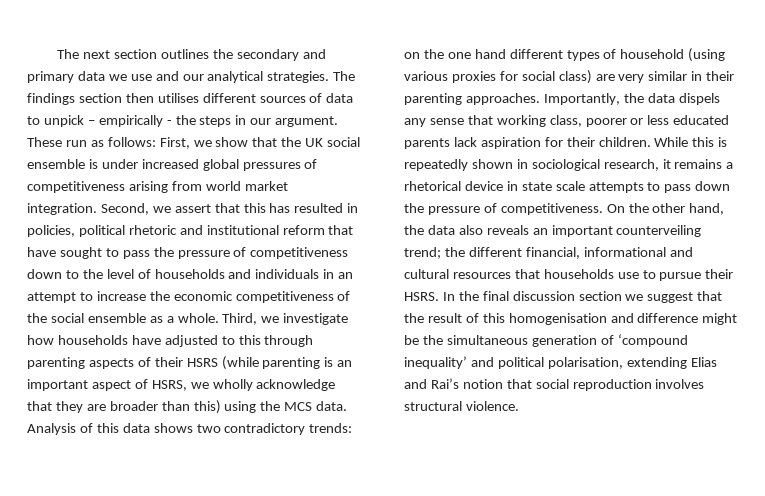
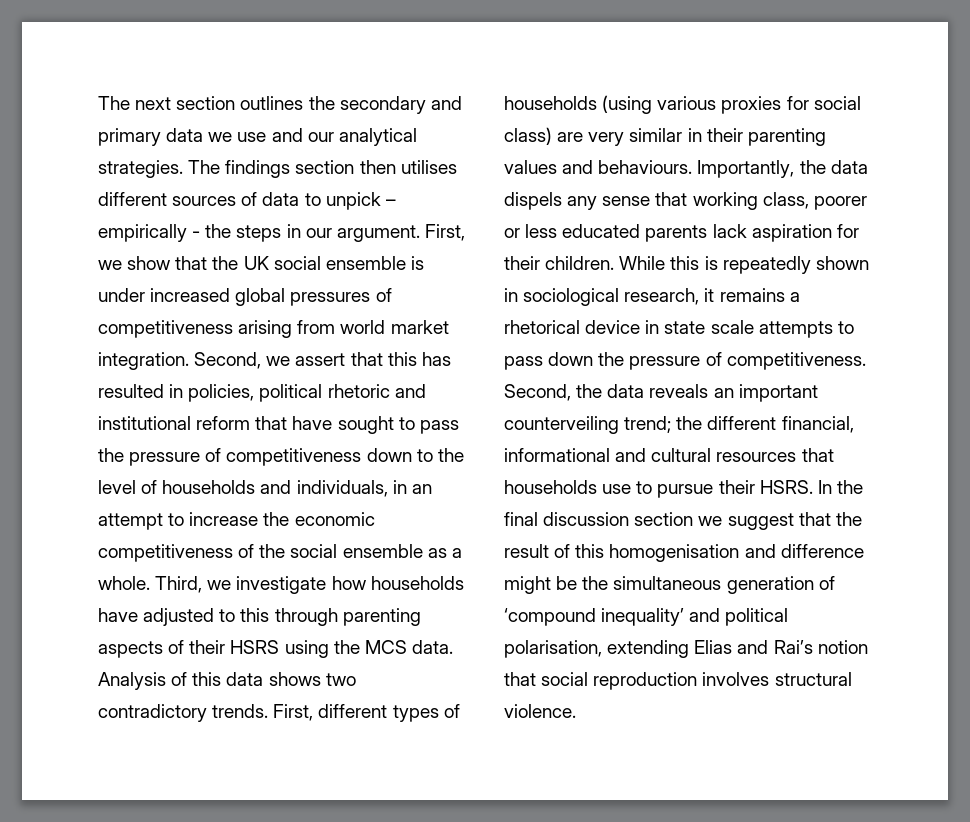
- These run as follows: First, we show that the UK social ensemble is under increased global pressures of competitiveness arising from world market integration.
+ First, we show that the UK social ensemble is under increased global pressures of competitiveness arising from world market integration.
- Second, we assert that this has resulted in policies, political rhetoric and institutional reform that have sought to pass the pressure of competitiveness down to the level of households and individuals in an attempt to increase the economic competitiveness of the social ensemble as a whole.
+ Second, we assert that this has resulted in policies, political rhetoric and institutional reform that have sought to pass the pressure of competitiveness down to the level of households and individuals, in an attempt to increase the economic competitiveness of the social ensemble as a whole.
- Third, we investigate how households have adjusted to this through parenting aspects of their HSRS (while parenting is an important aspect of HSRS, we wholly acknowledge that they are broader than this) using the MCS data.
+ Third, we investigate how households have adjusted to this through parenting aspects of their HSRS using the MCS data.
- Analysis of this data shows two contradictory trends: on the one hand different types of household (using various proxies for social class) are very similar in their parenting approaches.
+ Analysis of this data shows two contradictory trends. First, different types of households (using various proxies for social class) are very similar in their parenting values and behaviours.
- On the other hand, the data also reveals an important counterveiling trend; the different financial, informational and cultural resources that households use to pursue their HSRS.
+ Second, the data reveals an important counterveiling trend; the different financial, informational and cultural resources that households use to pursue their HSRS.

